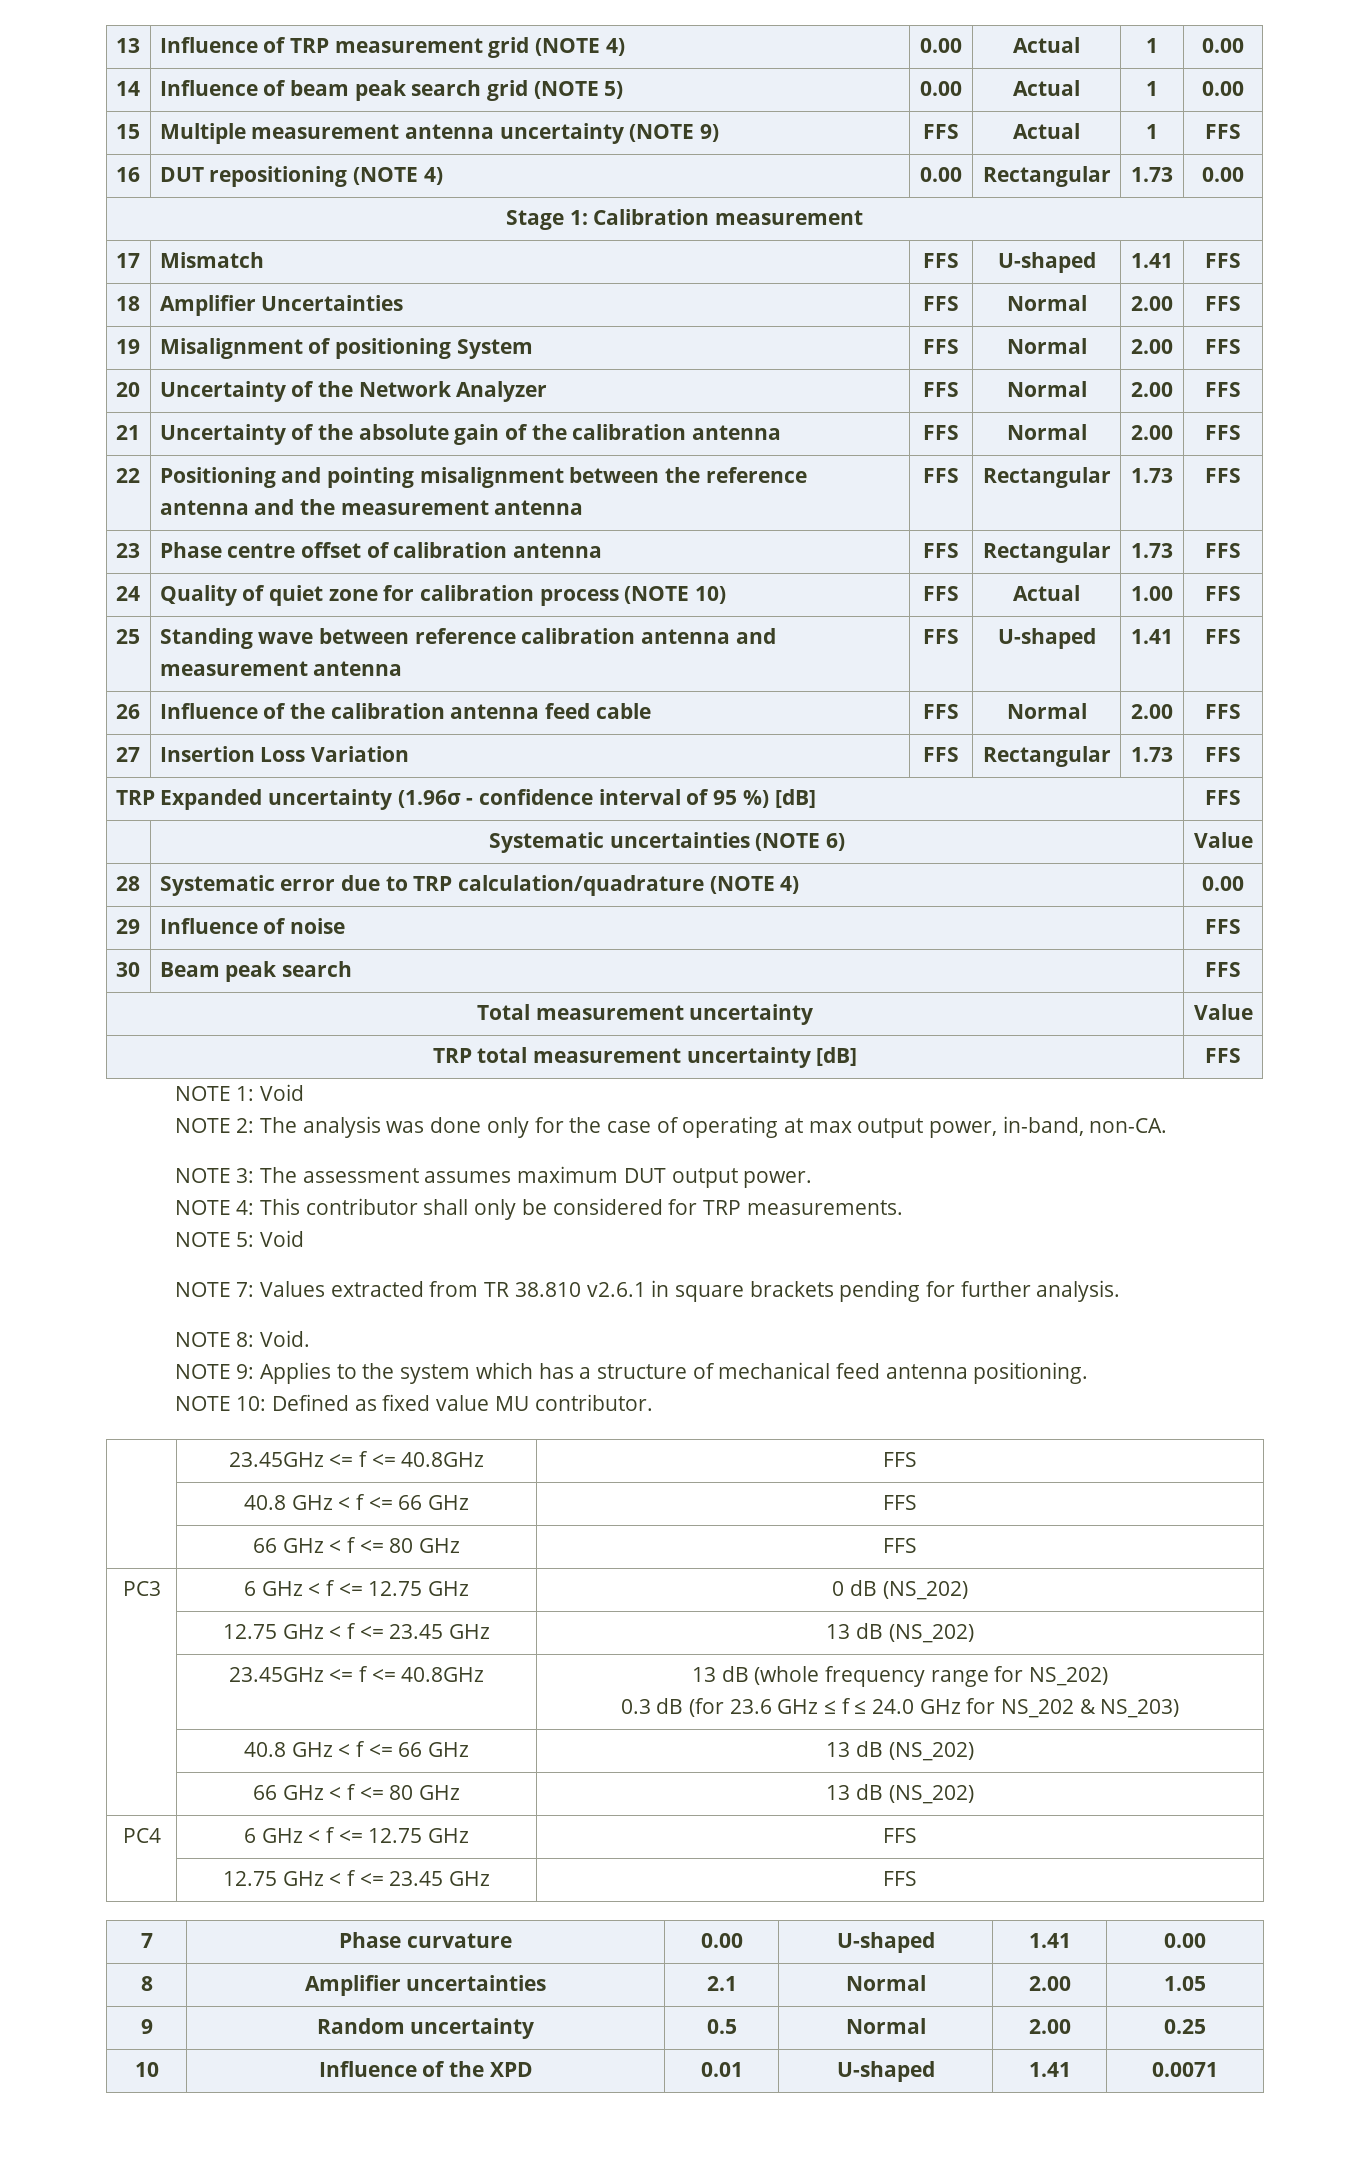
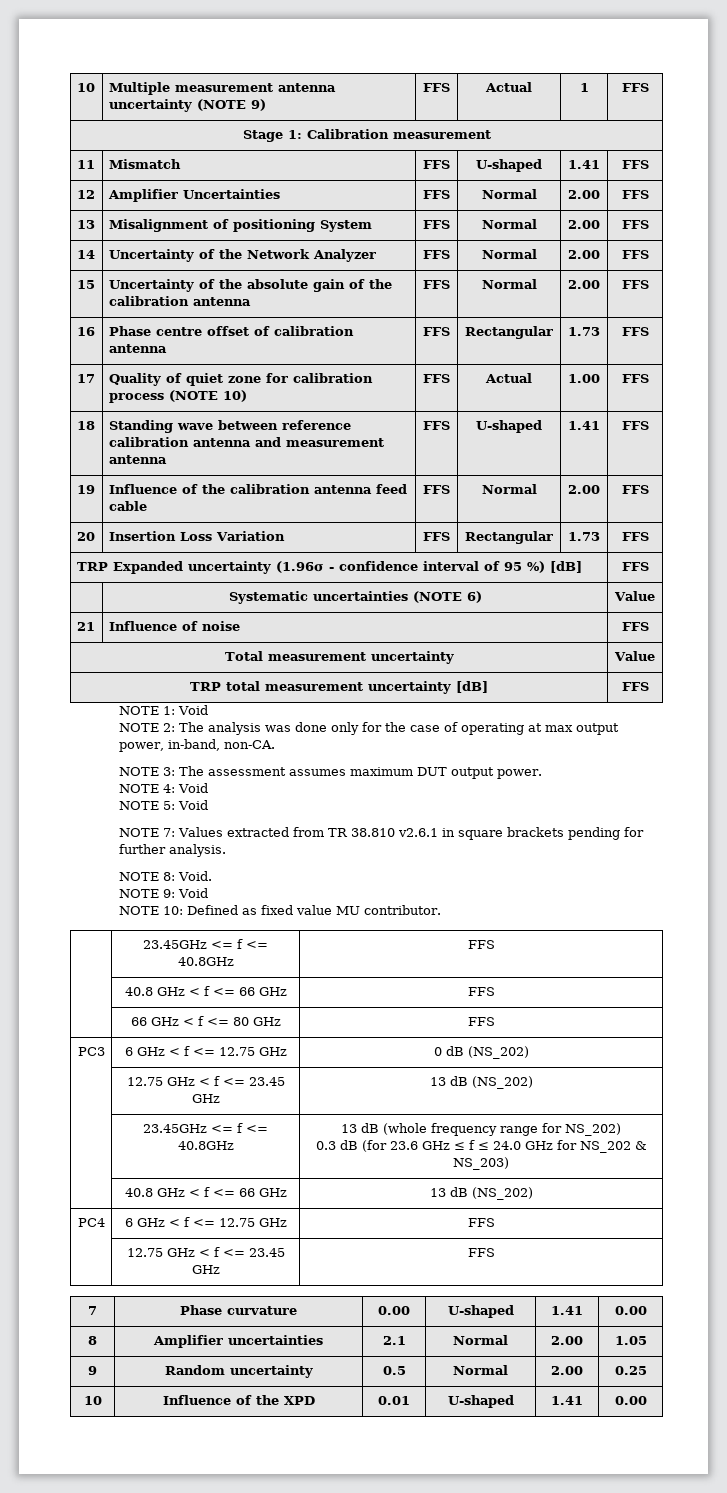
- 13 | Influence of TRP measurement grid (NOTE 4) | 0.00 | Actual | 1 | 0.00
- 14 | Influence of beam peak search grid (NOTE 5) | 0.00 | Actual | 1 | 0.00
- 15 | Multiple measurement antenna uncertainty (NOTE 9) | FFS | Actual | 1 | FFS
+ 10 | Multiple measurement antenna uncertainty (NOTE 9) | FFS | Actual | 1 | FFS
- 16 | DUT repositioning (NOTE 4) | 0.00 | Rectangular | 1.73 | 0.00
- 17 | Mismatch | FFS | U-shaped | 1.41 | FFS
+ 11 | Mismatch | FFS | U-shaped | 1.41 | FFS
- 18 | Amplifier Uncertainties | FFS | Normal | 2.00 | FFS
+ 12 | Amplifier Uncertainties | FFS | Normal | 2.00 | FFS
- 19 | Misalignment of positioning System | FFS | Normal | 2.00 | FFS
+ 13 | Misalignment of positioning System | FFS | Normal | 2.00 | FFS
- 20 | Uncertainty of the Network Analyzer | FFS | Normal | 2.00 | FFS
+ 14 | Uncertainty of the Network Analyzer | FFS | Normal | 2.00 | FFS
- 21 | Uncertainty of the absolute gain of the calibration antenna | FFS | Normal | 2.00 | FFS
+ 15 | Uncertainty of the absolute gain of the calibration antenna | FFS | Normal | 2.00 | FFS
- 22 | Positioning and pointing misalignment between the reference antenna and the measurement antenna | FFS | Rectangular | 1.73 | FFS
- 23 | Phase centre offset of calibration antenna | FFS | Rectangular | 1.73 | FFS
+ 16 | Phase centre offset of calibration antenna | FFS | Rectangular | 1.73 | FFS
- 24 | Quality of quiet zone for calibration process (NOTE 10) | FFS | Actual | 1.00 | FFS
+ 17 | Quality of quiet zone for calibration process (NOTE 10) | FFS | Actual | 1.00 | FFS
- 25 | Standing wave between reference calibration antenna and measurement antenna | FFS | U-shaped | 1.41 | FFS
+ 18 | Standing wave between reference calibration antenna and measurement antenna | FFS | U-shaped | 1.41 | FFS
- 26 | Influence of the calibration antenna feed cable | FFS | Normal | 2.00 | FFS
+ 19 | Influence of the calibration antenna feed cable | FFS | Normal | 2.00 | FFS
- 27 | Insertion Loss Variation | FFS | Rectangular | 1.73 | FFS
+ 20 | Insertion Loss Variation | FFS | Rectangular | 1.73 | FFS
- 28 | Systematic error due to TRP calculation/quadrature (NOTE 4) | 0.00
- 29 | Influence of noise | FFS
+ 21 | Influence of noise | FFS
- 30 | Beam peak search | FFS
- NOTE 4: This contributor shall only be considered for TRP measurements.
+ NOTE 4: Void
- NOTE 9: Applies to the system which has a structure of mechanical feed antenna positioning.
+ NOTE 9: Void
- | 66 GHz < f <= 80 GHz | 13 dB (NS_202)
- 10 | Influence of the XPD | 0.01 | U-shaped | 1.41 | 0.0071
+ 10 | Influence of the XPD | 0.01 | U-shaped | 1.41 | 0.00

